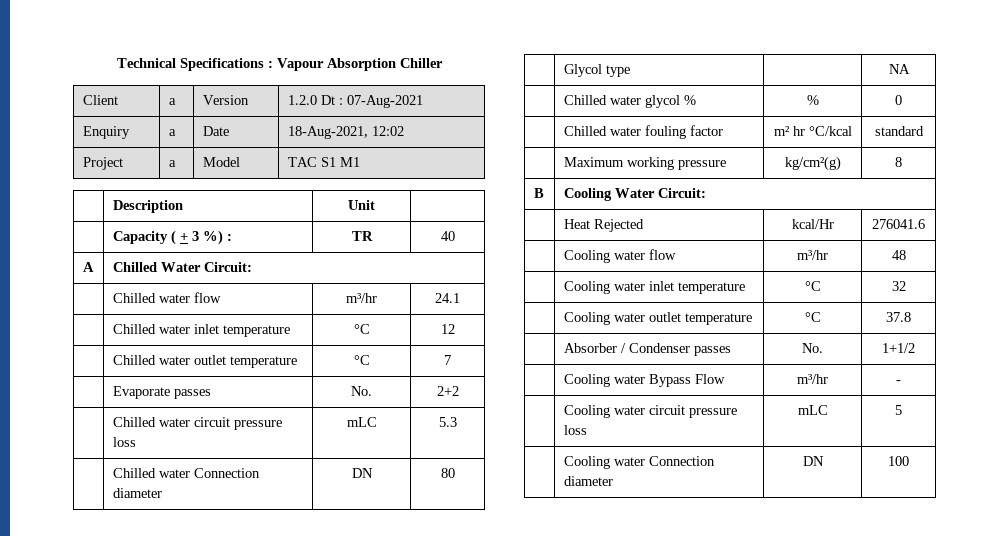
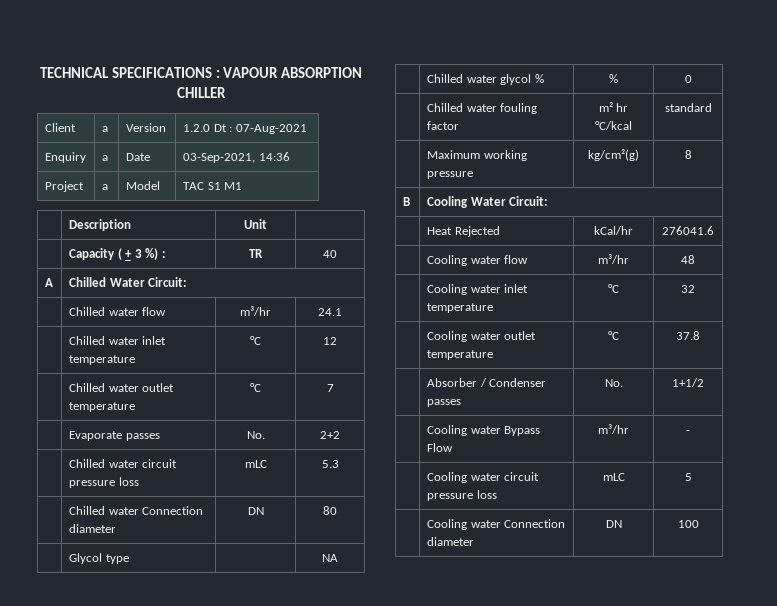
- Technical Specifications : Vapour Absorption Chiller
+ TECHNICAL SPECIFICATIONS : VAPOUR ABSORPTION CHILLER
- Enquiry | a | Date | 18-Aug-2021, 12:02
+ Enquiry | a | Date | 03-Sep-2021, 14:36
- | Heat Rejected | kcal/Hr | 276041.6
+ | Heat Rejected | kCal/hr | 276041.6

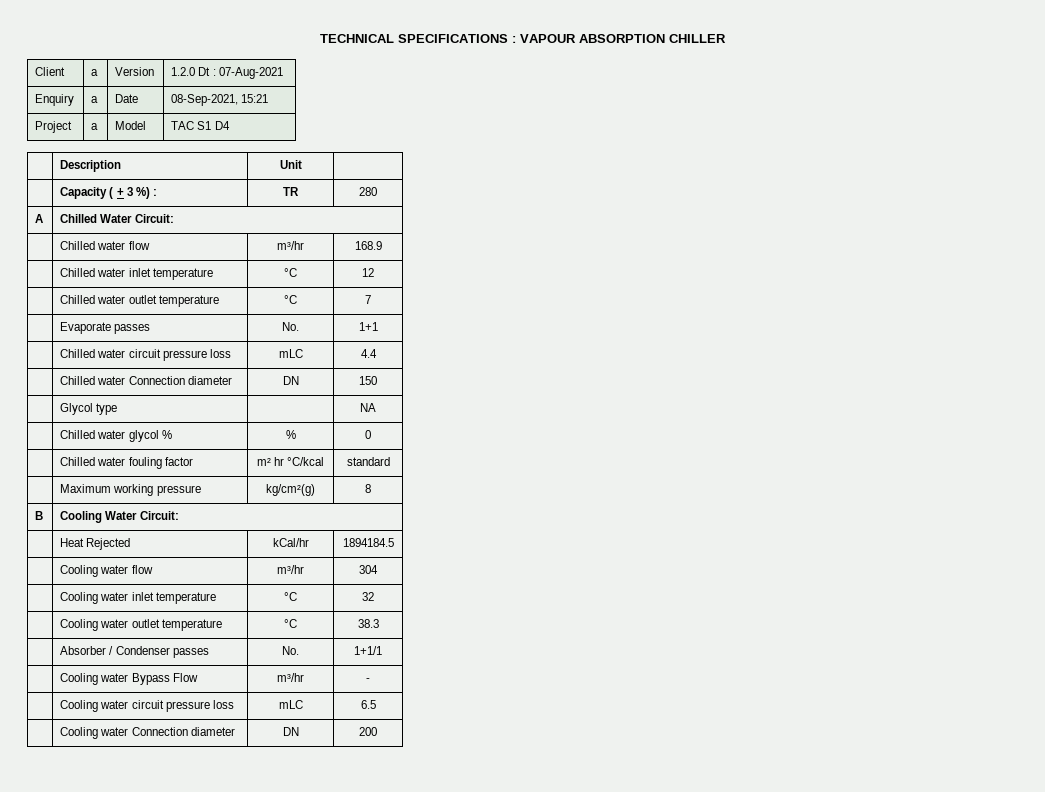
- Enquiry | a | Date | 03-Sep-2021, 14:36
+ Enquiry | a | Date | 08-Sep-2021, 15:21
- Project | a | Model | TAC S1 M1
+ Project | a | Model | TAC S1 D4
- | Capacity ( + 3 %) : | TR | 40
+ | Capacity ( + 3 %) : | TR | 280
- | Chilled water flow | m³/hr | 24.1
+ | Chilled water flow | m³/hr | 168.9
- | Evaporate passes | No. | 2+2
+ | Evaporate passes | No. | 1+1
- | Chilled water circuit pressure loss | mLC | 5.3
+ | Chilled water circuit pressure loss | mLC | 4.4
- | Chilled water Connection diameter | DN | 80
+ | Chilled water Connection diameter | DN | 150
- | Heat Rejected | kCal/hr | 276041.6
+ | Heat Rejected | kCal/hr | 1894184.5
- | Cooling water flow | m³/hr | 48
+ | Cooling water flow | m³/hr | 304
- | Cooling water outlet temperature | °C | 37.8
+ | Cooling water outlet temperature | °C | 38.3
- | Absorber / Condenser passes | No. | 1+1/2
+ | Absorber / Condenser passes | No. | 1+1/1
- | Cooling water circuit pressure loss | mLC | 5
+ | Cooling water circuit pressure loss | mLC | 6.5
- | Cooling water Connection diameter | DN | 100
+ | Cooling water Connection diameter | DN | 200

